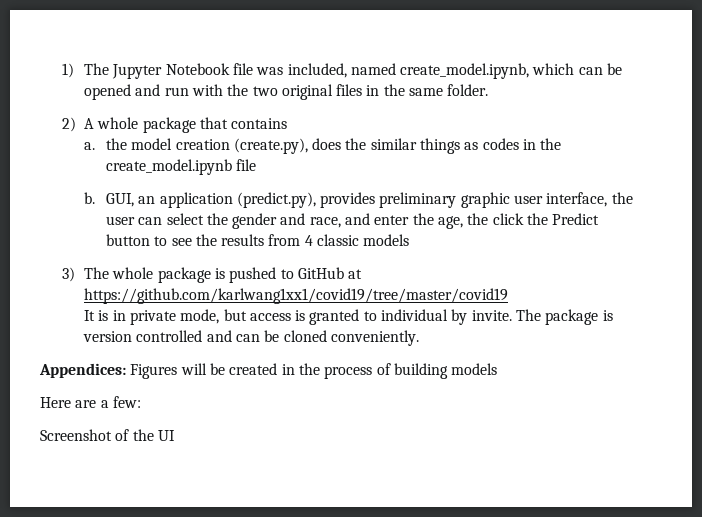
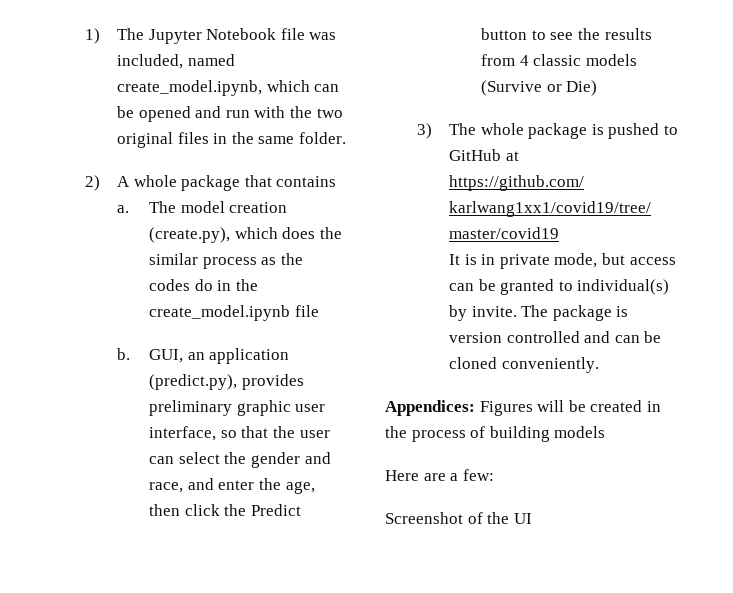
- a. the model creation (create.py), does the similar things as codes in the create_model.ipynb file
+ a. The model creation (create.py), which does the similar process as the codes do in the create_model.ipynb file
- GUI, an application (predict.py), provides preliminary graphic user interface, the user can select the gender and race, and enter the age, the click the Predict button to see the results from 4 classic models
+ GUI, an application (predict.py), provides preliminary graphic user interface, so that the user can select the gender and race, and enter the age, then click the Predict button to see the results from 4 classic models (Survive or Die)
- It is in private mode, but access is granted to individual by invite.
+ It is in private mode, but access can be granted to individual(s) by invite.

